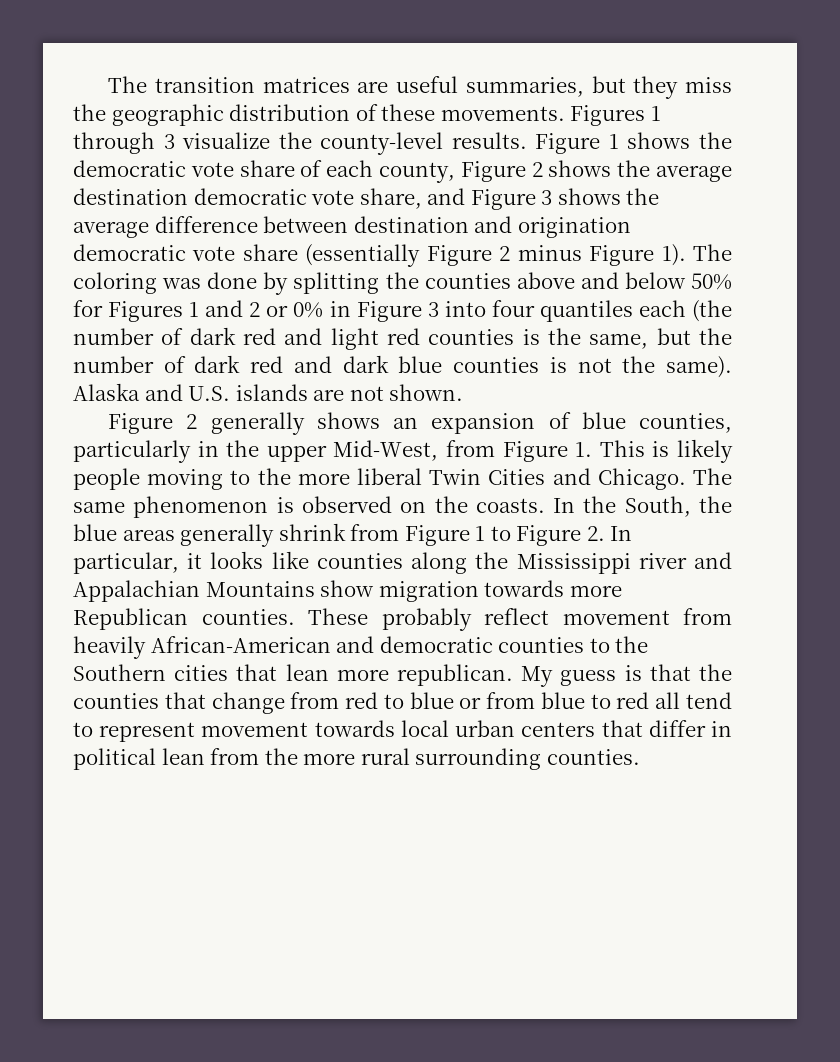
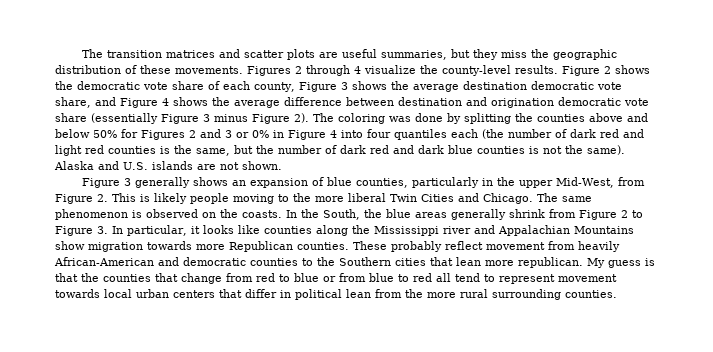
- The transition matrices are useful summaries, but they miss the geographic distribution of these movements.
+ The transition matrices and scatter plots are useful summaries, but they miss the geographic distribution of these movements.
- Figures 1 through 3 visualize the county-level results.
+ Figures 2 through 4 visualize the county-level results.
- Figure 1 shows the democratic vote share of each county, Figure 2 shows the average destination democratic vote share, and Figure 3 shows the average difference between destination and origination democratic vote share (essentially Figure 2 minus Figure 1).
+ Figure 2 shows the democratic vote share of each county, Figure 3 shows the average destination democratic vote share, and Figure 4 shows the average difference between destination and origination democratic vote share (essentially Figure 3 minus Figure 2).
- The coloring was done by splitting the counties above and below 50% for Figures 1 and 2 or 0% in Figure 3 into four quantiles each (the number of dark red and light red counties is the same, but the number of dark red and dark blue counties is not the same).
+ The coloring was done by splitting the counties above and below 50% for Figures 2 and 3 or 0% in Figure 4 into four quantiles each (the number of dark red and light red counties is the same, but the number of dark red and dark blue counties is not the same).
- Figure 2 generally shows an expansion of blue counties, particularly in the upper Mid-West, from Figure 1. This is likely people moving to the more liberal Twin Cities and Chicago.
+ Figure 3 generally shows an expansion of blue counties, particularly in the upper Mid-West, from Figure 2. This is likely people moving to the more liberal Twin Cities and Chicago.
- In the South, the blue areas generally shrink from Figure 1 to Figure 2. In particular, it looks like counties along the Mississippi river and Appalachian Mountains show migration towards more Republican counties.
+ In the South, the blue areas generally shrink from Figure 2 to Figure 3. In particular, it looks like counties along the Mississippi river and Appalachian Mountains show migration towards more Republican counties.

